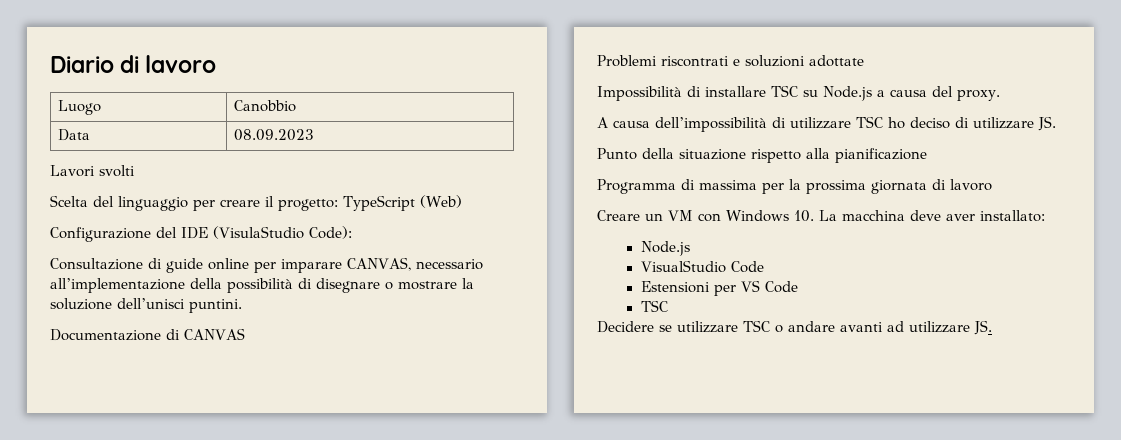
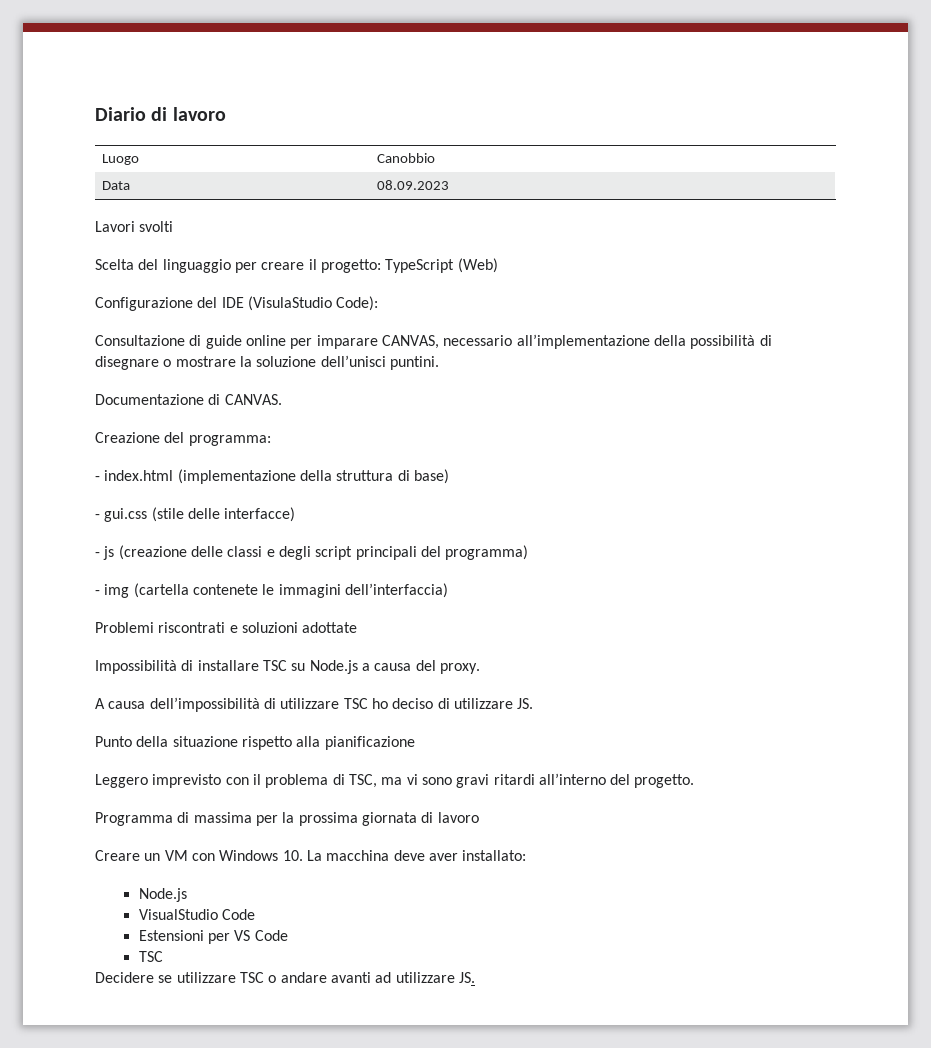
- Documentazione di CANVAS
+ Documentazione di CANVAS.
+ Creazione del programma:
+ - index.html (implementazione della struttura di base)
+ - gui.css (stile delle interfacce)
+ - js (creazione delle classi e degli script principali del programma)
+ - img (cartella contenete le immagini dell’interfaccia)
+ Leggero imprevisto con il problema di TSC, ma vi sono gravi ritardi all’interno del progetto.

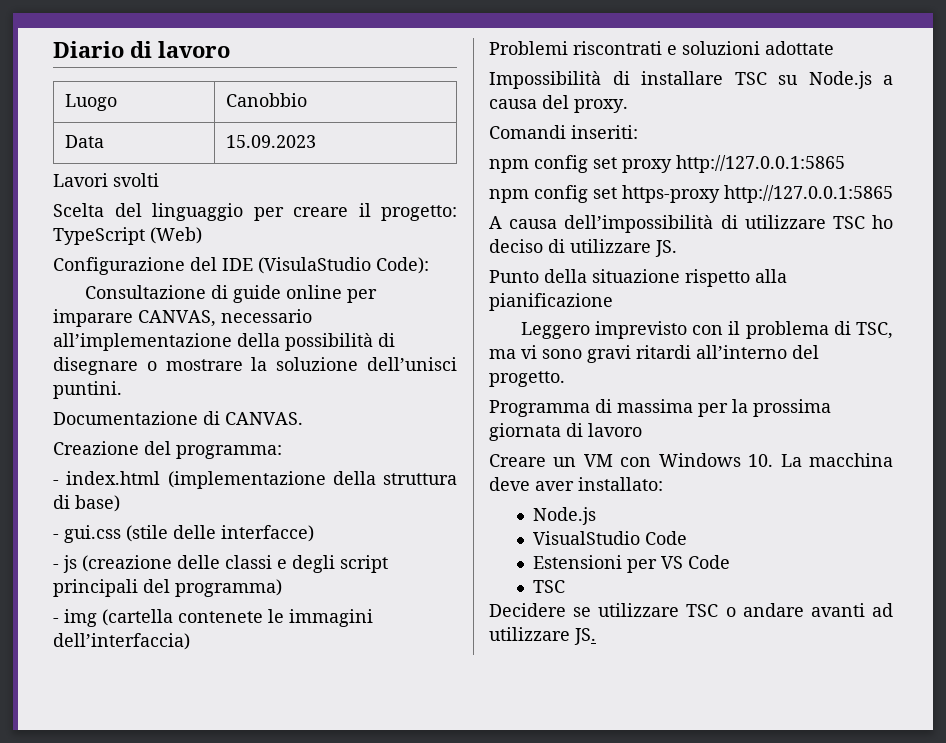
- Data | 08.09.2023
+ Data | 15.09.2023
+ Comandi inseriti:
+ npm config set proxy http://127.0.0.1:5865
+ npm config set https-proxy http://127.0.0.1:5865

